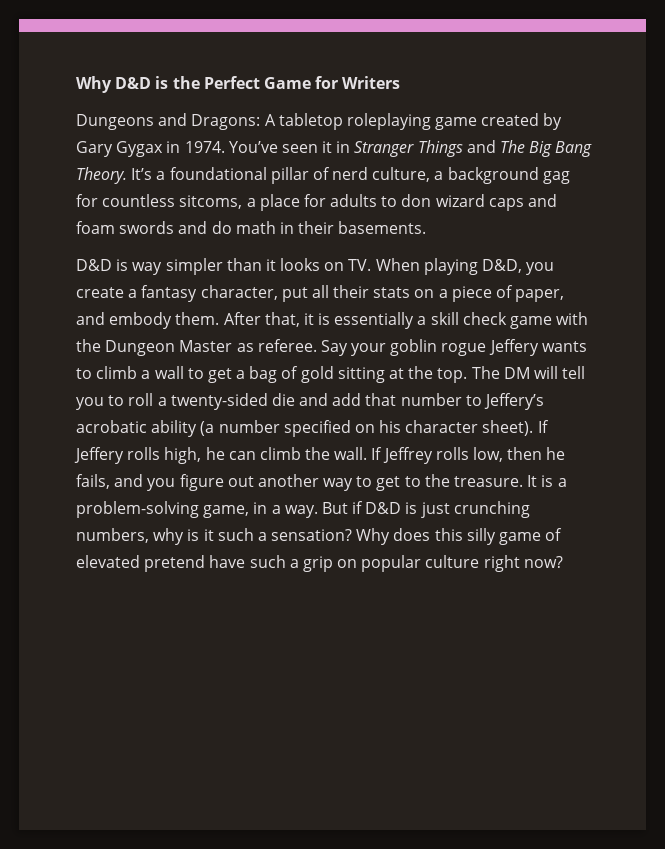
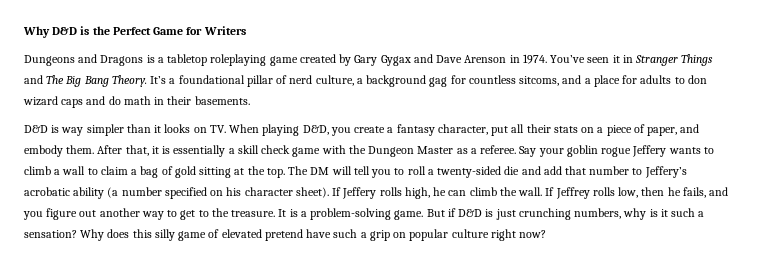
- Dungeons and Dragons: A tabletop roleplaying game created by Gary Gygax in 1974.
+ Dungeons and Dragons is a tabletop roleplaying game created by Gary Gygax and Dave Arenson in 1974.
- It’s a foundational pillar of nerd culture, a background gag for countless sitcoms, a place for adults to don wizard caps and foam swords and do math in their basements.
+ It’s a foundational pillar of nerd culture, a background gag for countless sitcoms, and a place for adults to don wizard caps and do math in their basements.
- After that, it is essentially a skill check game with the Dungeon Master as referee.
+ After that, it is essentially a skill check game with the Dungeon Master as a referee.
- Say your goblin rogue Jeffery wants to climb a wall to get a bag of gold sitting at the top.
+ Say your goblin rogue Jeffery wants to climb a wall to claim a bag of gold sitting at the top.
- It is a problem-solving game, in a way.
+ It is a problem-solving game.

